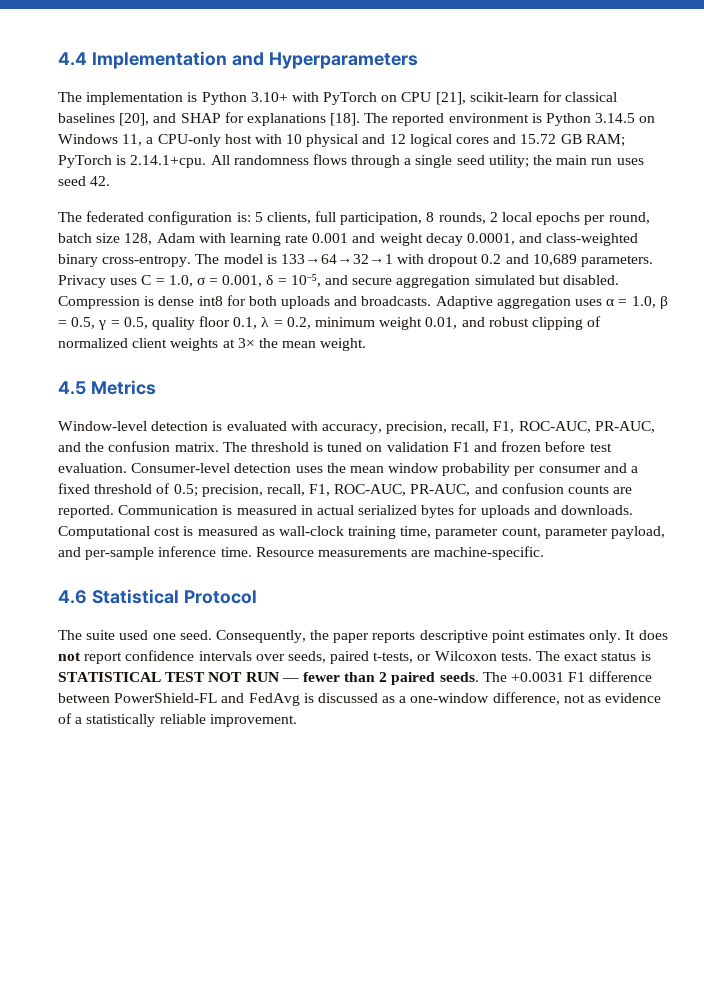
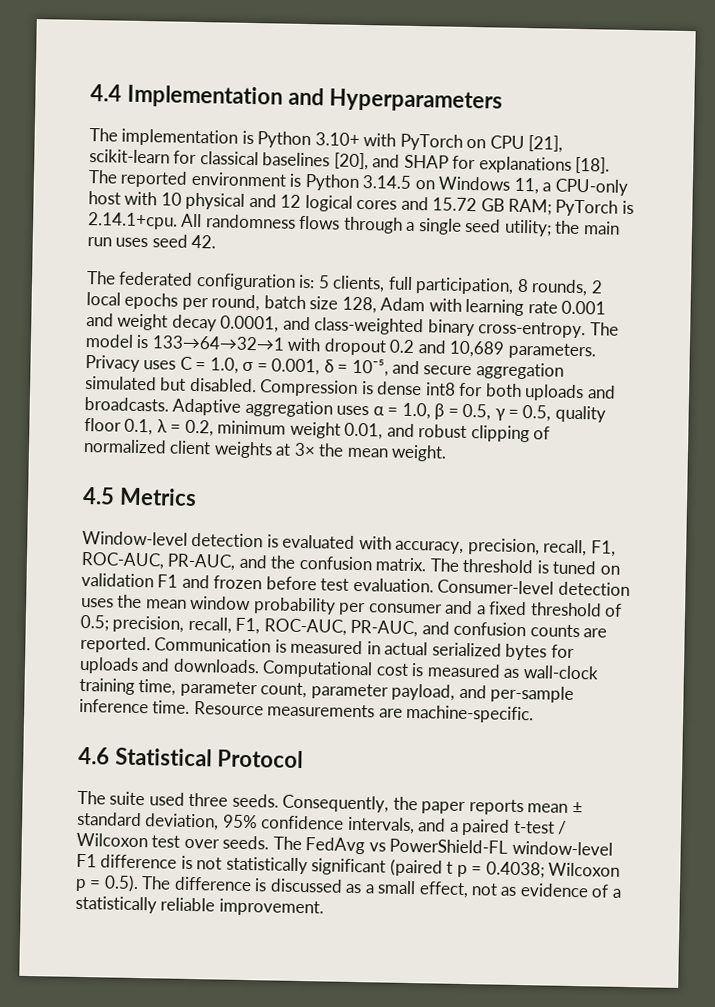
- The suite used one seed.
+ The suite used three seeds.
- Consequently, the paper reports descriptive point estimates only. It does not report confidence intervals over seeds, paired t-tests, or Wilcoxon tests. The exact status is STATISTICAL TEST NOT RUN — fewer than 2 paired seeds. The +0.0031 F1 difference between PowerShield-FL and FedAvg is discussed as a one-window difference, not as evidence of a statistically reliable improvement.
+ Consequently, the paper reports mean ± standard deviation, 95% confidence intervals, and a paired t-test / Wilcoxon test over seeds. The FedAvg vs PowerShield-FL window-level F1 difference is not statistically significant (paired t p = 0.4038; Wilcoxon p = 0.5). The difference is discussed as a small effect, not as evidence of a statistically reliable improvement.

